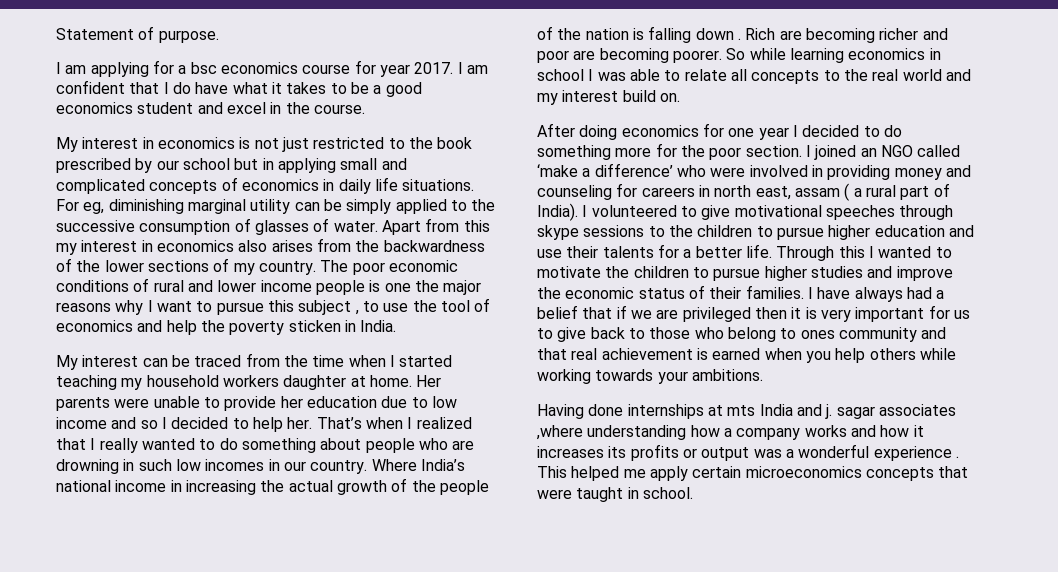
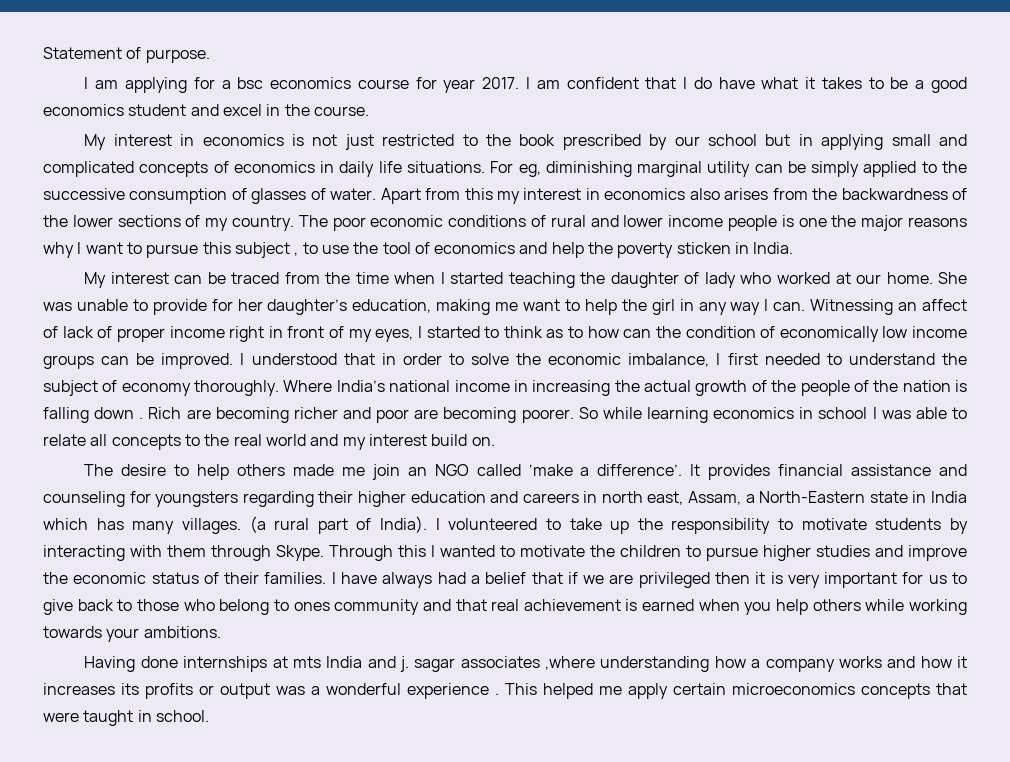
- My interest can be traced from the time when I started teaching my household workers daughter at home. Her parents were unable to provide her education due to low income and so I decided to help her. That’s when I realized that I really wanted to do something about people who are drowning in such low incomes in our country.
+ My interest can be traced from the time when I started teaching the daughter of lady who worked at our home. She was unable to provide for her daughter’s education, making me want to help the girl in any way I can. Witnessing an affect of lack of proper income right in front of my eyes, I started to think as to how can the condition of economically low income groups can be improved. I understood that in order to solve the economic imbalance, I first needed to understand the subject of economy thoroughly.
- After doing economics for one year I decided to do something more for the poor section. I joined an NGO called ‘make a difference’ who were involved in providing money and counseling for careers in north east, assam ( a rural part of India).
+ The desire to help others made me join an NGO called ‘make a difference’. It provides financial assistance and counseling for youngsters regarding their higher education and careers in north east, Assam, a North-Eastern state in India which has many villages. (a rural part of India).
- I volunteered to give motivational speeches through skype sessions to the children to pursue higher education and use their talents for a better life.
+ I volunteered to take up the responsibility to motivate students by interacting with them through Skype.

